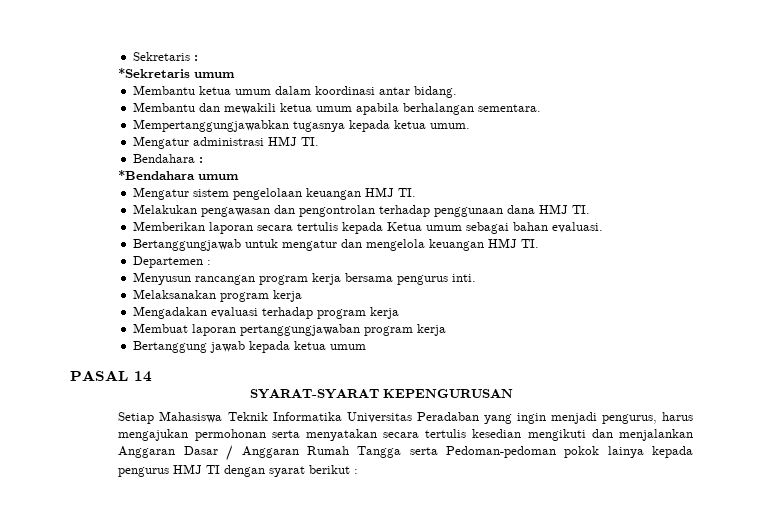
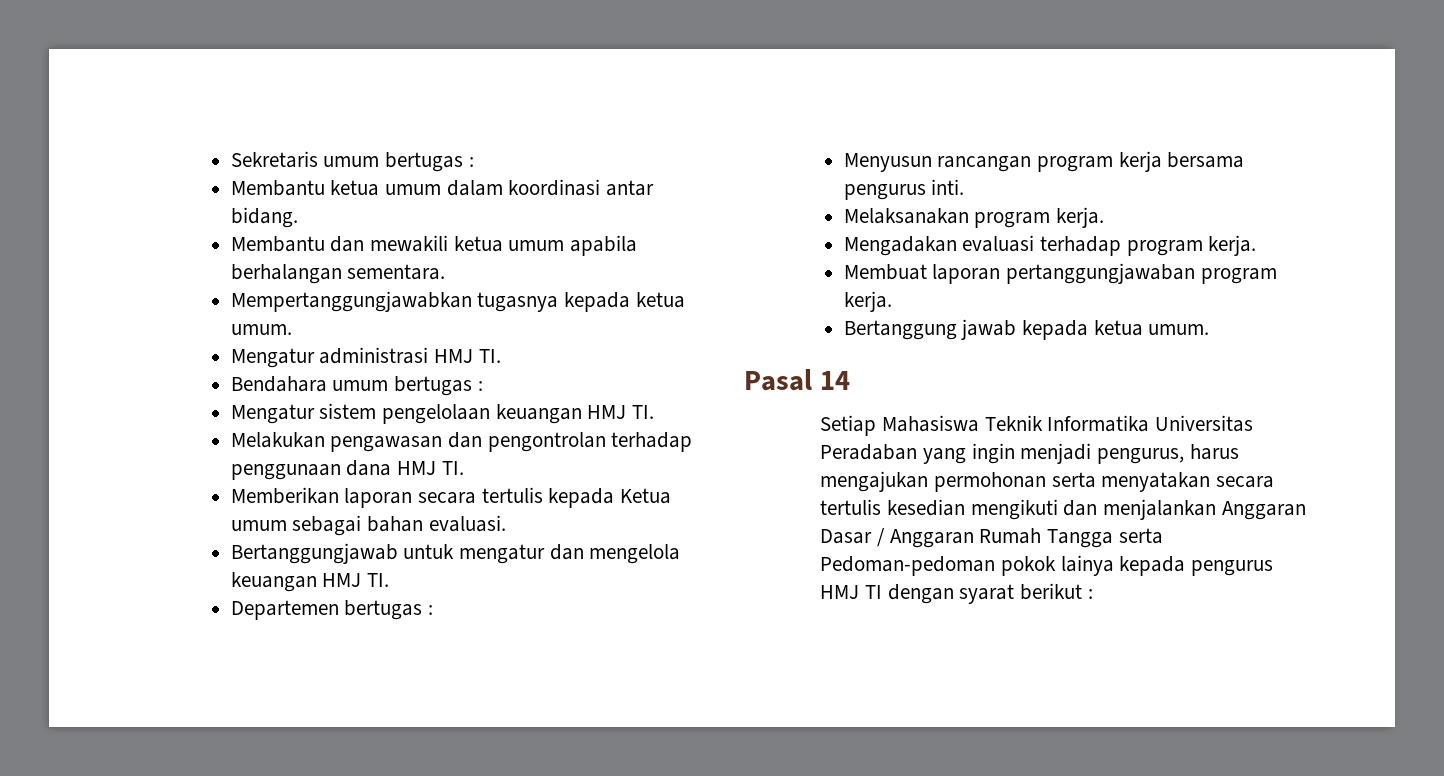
- Sekretaris :
- *Sekretaris umum
+ Sekretaris umum bertugas :
- Bendahara :
- *Bendahara umum
+ Bendahara umum bertugas :
- Departemen :
+ Departemen bertugas :
- Melaksanakan program kerja
+ Melaksanakan program kerja.
- Mengadakan evaluasi terhadap program kerja
+ Mengadakan evaluasi terhadap program kerja.
- Membuat laporan pertanggungjawaban program kerja
+ Membuat laporan pertanggungjawaban program kerja.
- Bertanggung jawab kepada ketua umum
- PASAL 14
+ Bertanggung jawab kepada ketua umum.
+ Pasal 14
- SYARAT-SYARAT KEPENGURUSAN

